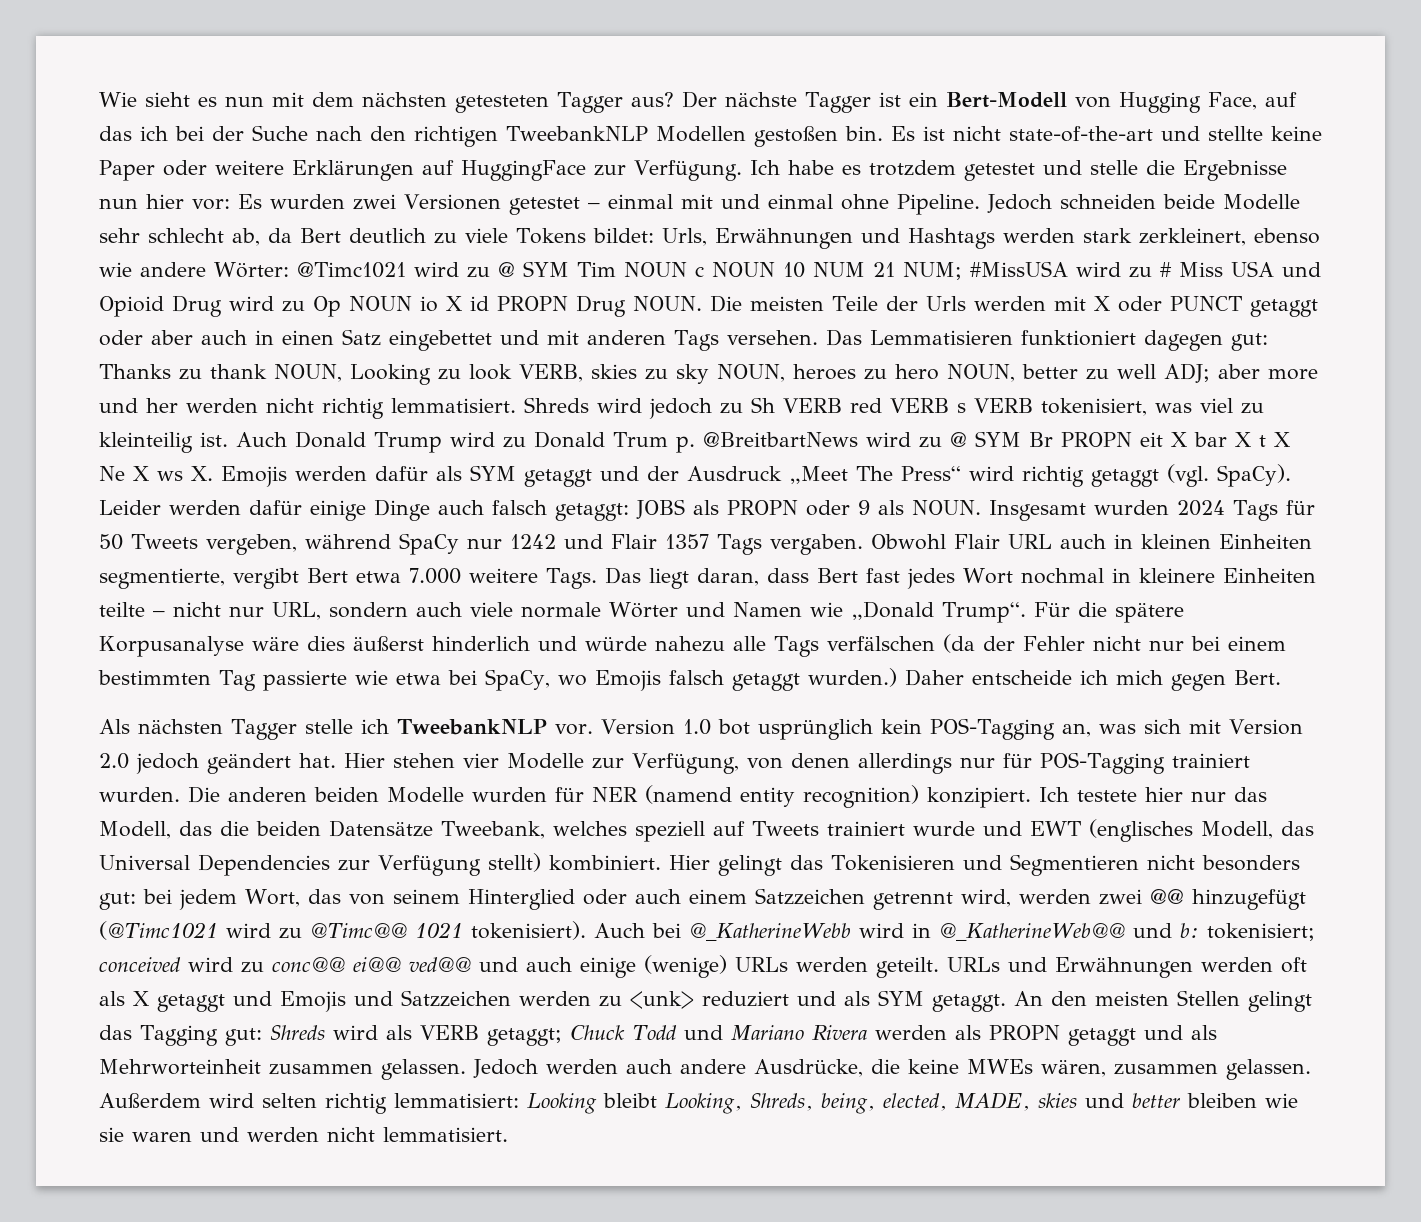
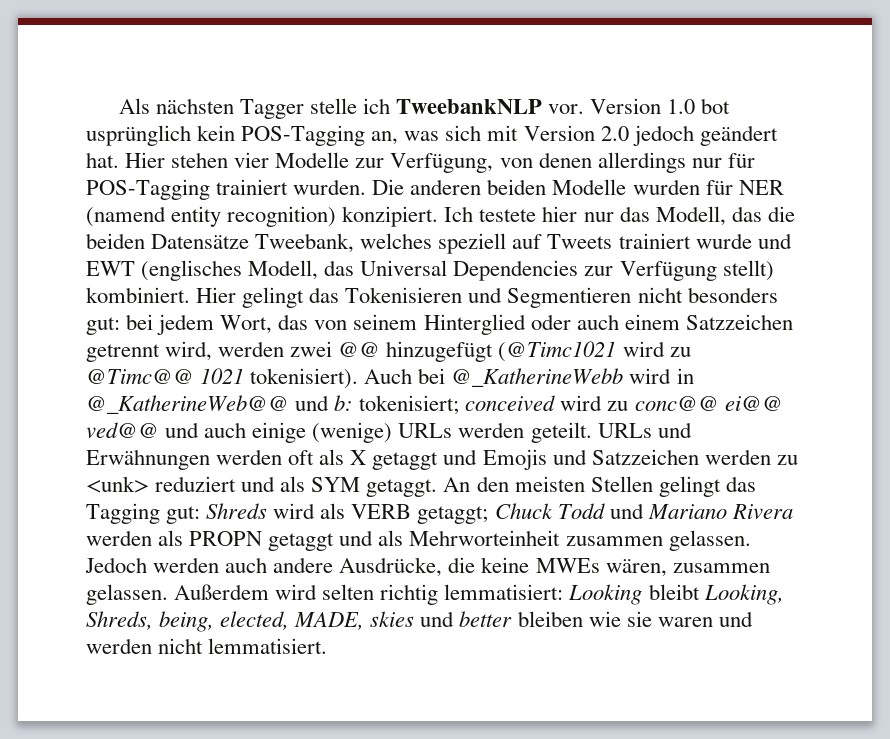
- Wie sieht es nun mit dem nächsten getesteten Tagger aus? Der nächste Tagger ist ein Bert-Modell von Hugging Face, auf das ich bei der Suche nach den richtigen TweebankNLP Modellen gestoßen bin. Es ist nicht state-of-the-art und stellte keine Paper oder weitere Erklärungen auf HuggingFace zur Verfügung. Ich habe es trotzdem getestet und stelle die Ergebnisse nun hier vor: Es wurden zwei Versionen getestet – einmal mit und einmal ohne Pipeline. Jedoch schneiden beide Modelle sehr schlecht ab, da Bert deutlich zu viele Tokens bildet: Urls, Erwähnungen und Hashtags werden stark zerkleinert, ebenso wie andere Wörter: @Timc1021 wird zu @ SYM Tim NOUN c NOUN 10 NUM 21 NUM; #MissUSA wird zu # Miss USA und Opioid Drug wird zu Op NOUN io X id PROPN Drug NOUN. Die meisten Teile der Urls werden mit X oder PUNCT getaggt oder aber auch in einen Satz eingebettet und mit anderen Tags versehen. Das Lemmatisieren funktioniert dagegen gut: Thanks zu thank NOUN, Looking zu look VERB, skies zu sky NOUN, heroes zu hero NOUN, better zu well ADJ; aber more und her werden nicht richtig lemmatisiert. Shreds wird jedoch zu Sh VERB red VERB s VERB tokenisiert, was viel zu kleinteilig ist. Auch Donald Trump wird zu Donald Trum p. @BreitbartNews wird zu @ SYM Br PROPN eit X bar X t X Ne X ws X. Emojis werden dafür als SYM getaggt und der Ausdruck „Meet The Press“ wird richtig getaggt (vgl. SpaCy). Leider werden dafür einige Dinge auch falsch getaggt: JOBS als PROPN oder 9 als NOUN. Insgesamt wurden 2024 Tags für 50 Tweets vergeben, während SpaCy nur 1242 und Flair 1357 Tags vergaben. Obwohl Flair URL auch in kleinen Einheiten segmentierte, vergibt Bert etwa 7.000 weitere Tags. Das liegt daran, dass Bert fast jedes Wort nochmal in kleinere Einheiten teilte – nicht nur URL, sondern auch viele normale Wörter und Namen wie „Donald Trump“. Für die spätere Korpusanalyse wäre dies äußerst hinderlich und würde nahezu alle Tags verfälschen (da der Fehler nicht nur bei einem bestimmten Tag passierte wie etwa bei SpaCy, wo Emojis falsch getaggt wurden.) Daher entscheide ich mich gegen Bert.

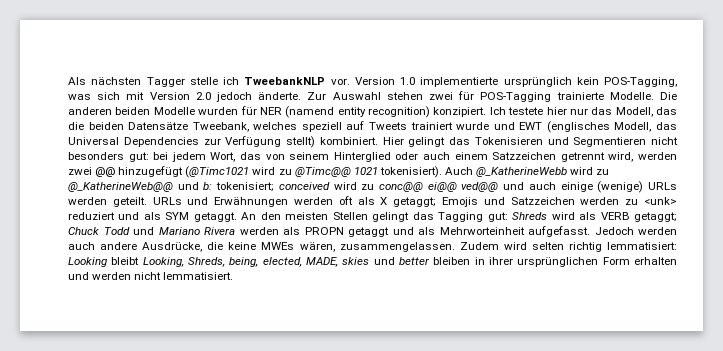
- Version 1.0 bot usprünglich kein POS-Tagging an, was sich mit Version 2.0 jedoch geändert hat. Hier stehen vier Modelle zur Verfügung, von denen allerdings nur für POS-Tagging trainiert wurden.
+ Version 1.0 implementierte ursprünglich kein POS-Tagging, was sich mit Version 2.0 jedoch änderte. Zur Auswahl stehen zwei für POS-Tagging trainierte Modelle.
- Auch bei @_KatherineWebb wird in @_KatherineWeb@@ und b: tokenisiert; conceived wird zu conc@@ ei@@ ved@@ und auch einige (wenige) URLs werden geteilt.
+ Auch @_KatherineWebb wird zu @_KatherineWeb@@ und b: tokenisiert; conceived wird zu conc@@ ei@@ ved@@ und auch einige (wenige) URLs werden geteilt.
- URLs und Erwähnungen werden oft als X getaggt und Emojis und Satzzeichen werden zu <unk> reduziert und als SYM getaggt.
+ URLs und Erwähnungen werden oft als X getaggt; Emojis und Satzzeichen werden zu <unk> reduziert und als SYM getaggt.
- An den meisten Stellen gelingt das Tagging gut: Shreds wird als VERB getaggt; Chuck Todd und Mariano Rivera werden als PROPN getaggt und als Mehrworteinheit zusammen gelassen.
+ An den meisten Stellen gelingt das Tagging gut: Shreds wird als VERB getaggt; Chuck Todd und Mariano Rivera werden als PROPN getaggt und als Mehrworteinheit aufgefasst.
- Jedoch werden auch andere Ausdrücke, die keine MWEs wären, zusammen gelassen. Außerdem wird selten richtig lemmatisiert: Looking bleibt Looking, Shreds, being, elected, MADE, skies und better bleiben wie sie waren und werden nicht lemmatisiert.
+ Jedoch werden auch andere Ausdrücke, die keine MWEs wären, zusammengelassen. Zudem wird selten richtig lemmatisiert: Looking bleibt Looking, Shreds, being, elected, MADE, skies und better bleiben in ihrer ursprünglichen Form erhalten und werden nicht lemmatisiert.

